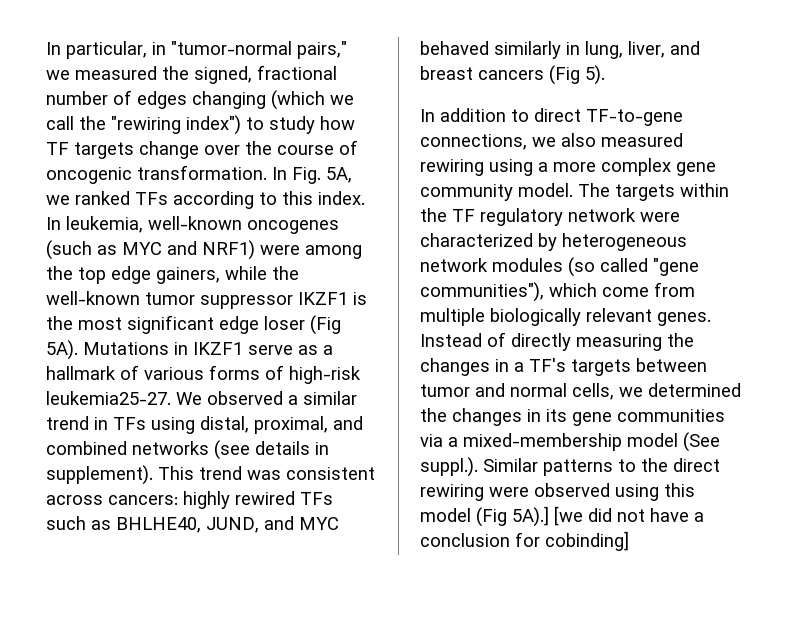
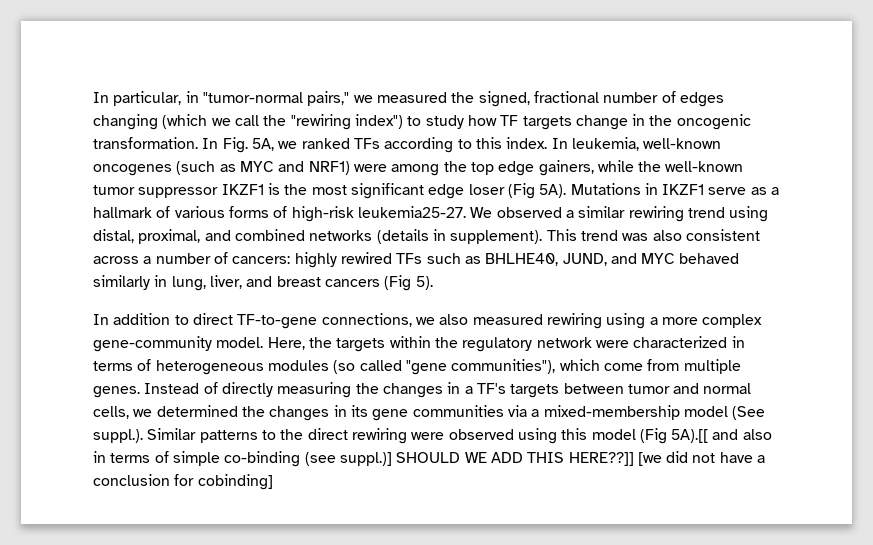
- In particular, in "tumor-normal pairs," we measured the signed, fractional number of edges changing (which we call the "rewiring index") to study how TF targets change over the course of oncogenic transformation.
+ In particular, in "tumor-normal pairs," we measured the signed, fractional number of edges changing (which we call the "rewiring index") to study how TF targets change in the oncogenic transformation.
- We observed a similar trend in TFs using distal, proximal, and combined networks (see details in supplement).
+ We observed a similar rewiring trend using distal, proximal, and combined networks (details in supplement).
- This trend was consistent across cancers: highly rewired TFs such as BHLHE40, JUND, and MYC behaved similarly in lung, liver, and breast cancers (Fig 5).
+ This trend was also consistent across a number of cancers: highly rewired TFs such as BHLHE40, JUND, and MYC behaved similarly in lung, liver, and breast cancers (Fig 5).
- In addition to direct TF-to-gene connections, we also measured rewiring using a more complex gene community model. The targets within the TF regulatory network were characterized by heterogeneous network modules (so called "gene communities"), which come from multiple biologically relevant genes.
+ In addition to direct TF-to-gene connections, we also measured rewiring using a more complex gene-community model. Here, the targets within the regulatory network were characterized in terms of heterogeneous modules (so called "gene communities"), which come from multiple genes.
- Instead of directly measuring the changes in a TF's targets between tumor and normal cells, we determined the changes in its gene communities via a mixed-membership model (See suppl.). Similar patterns to the direct rewiring were observed using this model (Fig 5A).]
+ Instead of directly measuring the changes in a TF's targets between tumor and normal cells, we determined the changes in its gene communities via a mixed-membership model (See suppl.). Similar patterns to the direct rewiring were observed using this model (Fig 5A).[[ and also in terms of simple co-binding (see suppl.)] SHOULD WE ADD THIS HERE??]]

